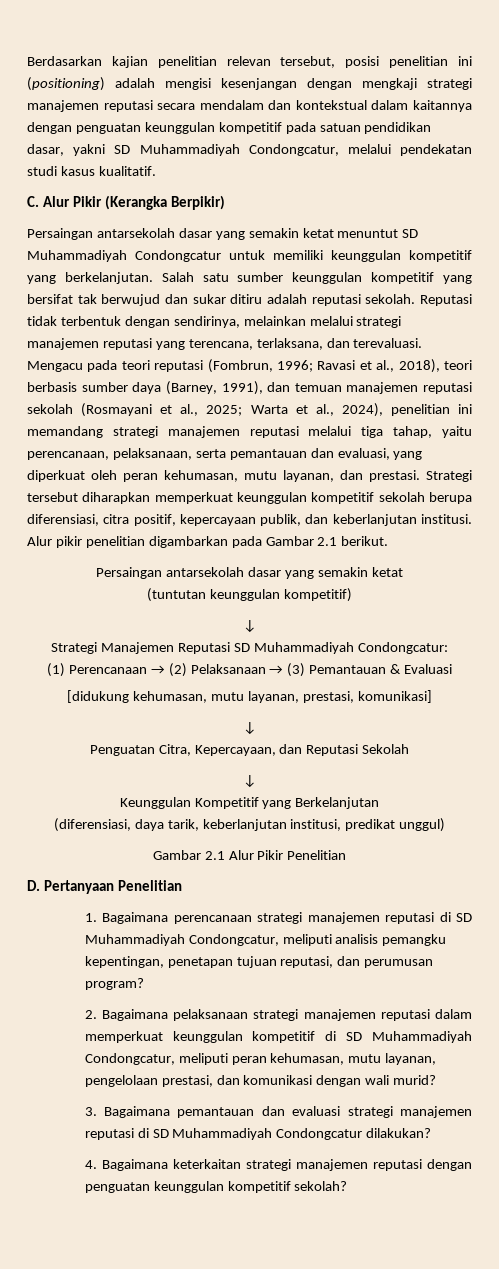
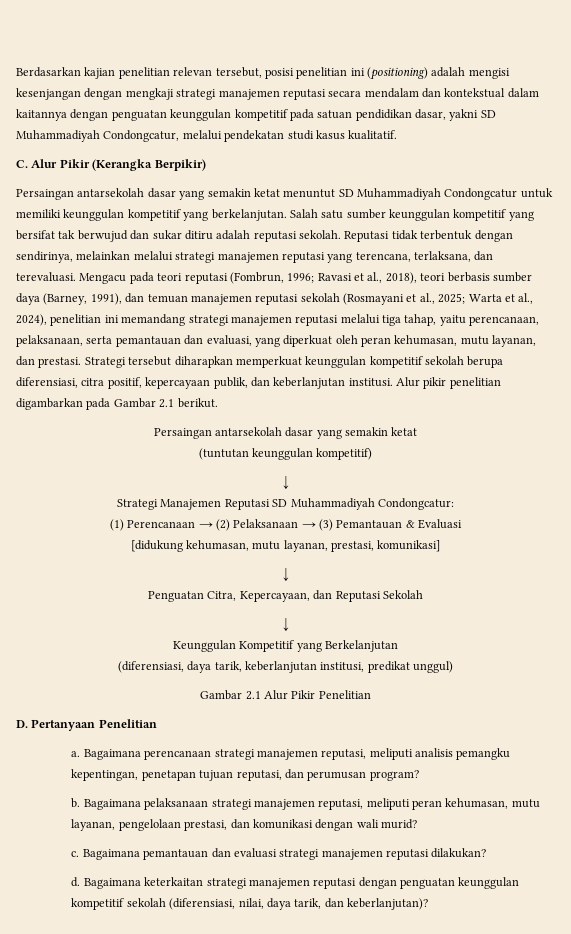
- 1. Bagaimana perencanaan strategi manajemen reputasi di SD Muhammadiyah Condongcatur, meliputi analisis pemangku kepentingan, penetapan tujuan reputasi, dan perumusan program?
+ a. Bagaimana perencanaan strategi manajemen reputasi, meliputi analisis pemangku kepentingan, penetapan tujuan reputasi, dan perumusan program?
- 2. Bagaimana pelaksanaan strategi manajemen reputasi dalam memperkuat keunggulan kompetitif di SD Muhammadiyah Condongcatur, meliputi peran kehumasan, mutu layanan, pengelolaan prestasi, dan komunikasi dengan wali murid?
+ b. Bagaimana pelaksanaan strategi manajemen reputasi, meliputi peran kehumasan, mutu layanan, pengelolaan prestasi, dan komunikasi dengan wali murid?
- 3. Bagaimana pemantauan dan evaluasi strategi manajemen reputasi di SD Muhammadiyah Condongcatur dilakukan?
+ c. Bagaimana pemantauan dan evaluasi strategi manajemen reputasi dilakukan?
- 4. Bagaimana keterkaitan strategi manajemen reputasi dengan penguatan keunggulan kompetitif sekolah?
+ d. Bagaimana keterkaitan strategi manajemen reputasi dengan penguatan keunggulan kompetitif sekolah (diferensiasi, nilai, daya tarik, dan keberlanjutan)?

